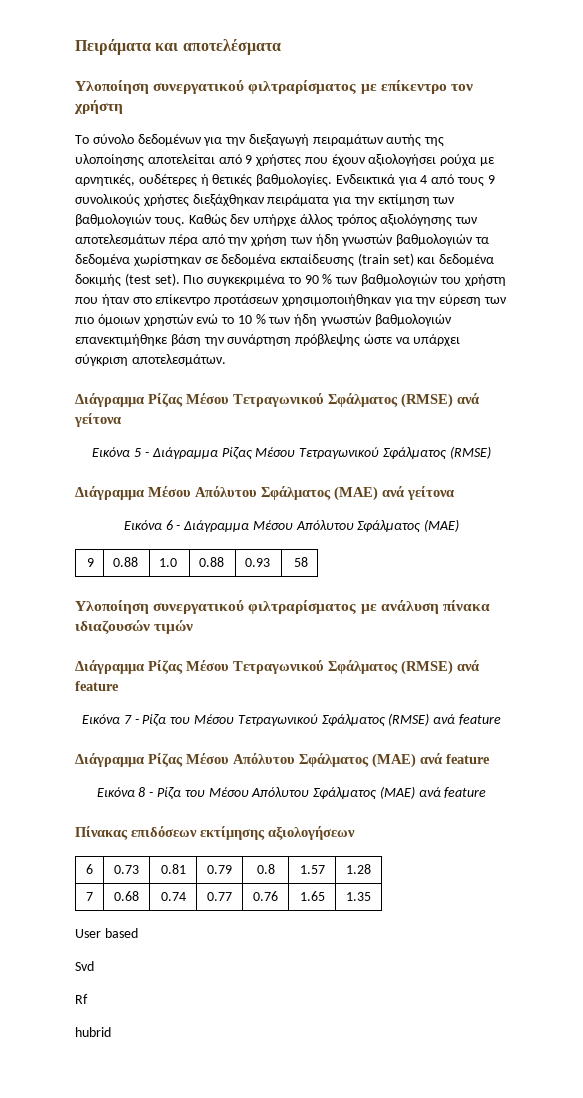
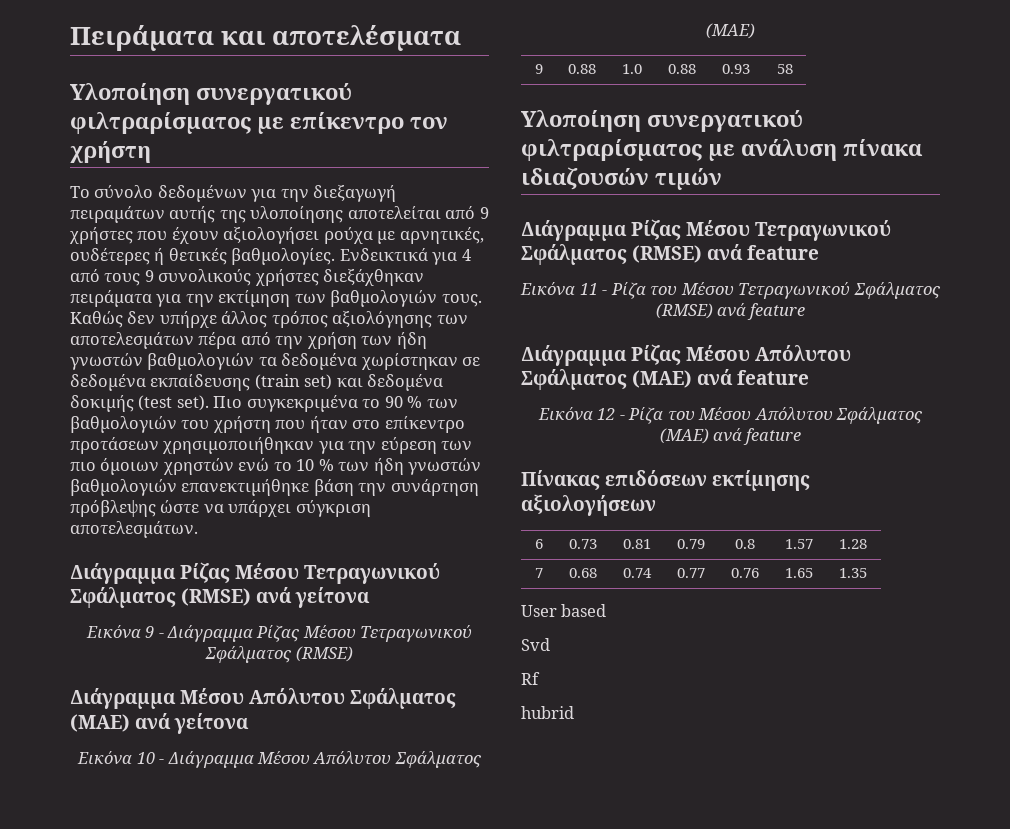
- Εικόνα 5 - Διάγραμμα Ρίζας Μέσου Τετραγωνικού Σφάλματος (RMSE)
+ Εικόνα 9 - Διάγραμμα Ρίζας Μέσου Τετραγωνικού Σφάλματος (RMSE)
- Εικόνα 6 - Διάγραμμα Μέσου Απόλυτου Σφάλματος (MAE)
+ Εικόνα 10 - Διάγραμμα Μέσου Απόλυτου Σφάλματος (MAE)
- Εικόνα 7 - Ρίζα του Μέσου Τετραγωνικού Σφάλματος (RMSE) ανά feature
+ Εικόνα 11 - Ρίζα του Μέσου Τετραγωνικού Σφάλματος (RMSE) ανά feature
- Εικόνα 8 - Ρίζα του Μέσου Απόλυτου Σφάλματος (MAE) ανά feature
+ Εικόνα 12 - Ρίζα του Μέσου Απόλυτου Σφάλματος (MAE) ανά feature

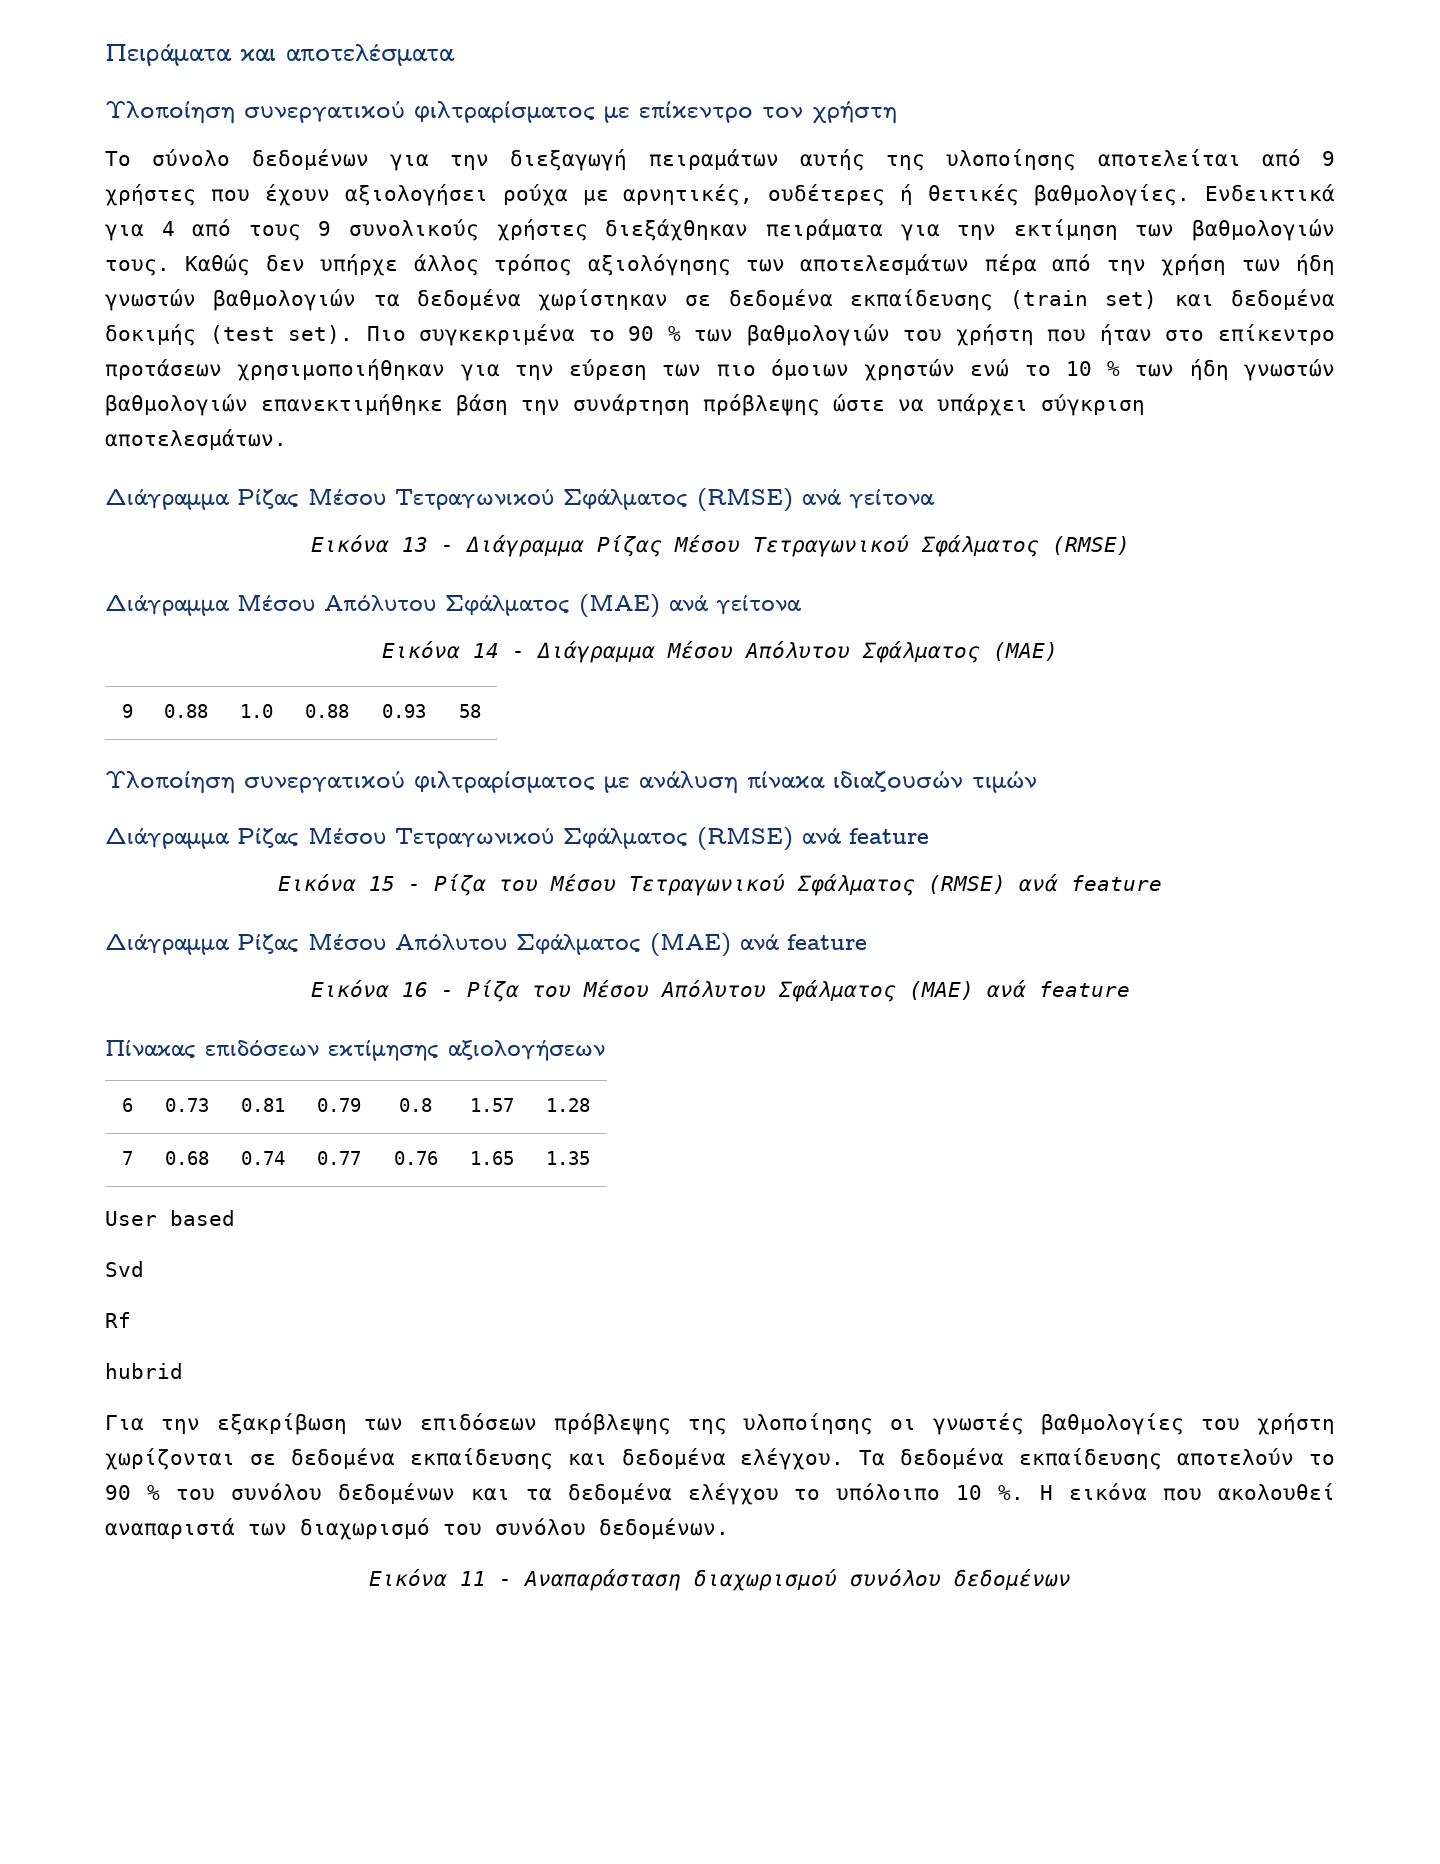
- Εικόνα 9 - Διάγραμμα Ρίζας Μέσου Τετραγωνικού Σφάλματος (RMSE)
+ Εικόνα 13 - Διάγραμμα Ρίζας Μέσου Τετραγωνικού Σφάλματος (RMSE)
- Εικόνα 10 - Διάγραμμα Μέσου Απόλυτου Σφάλματος (MAE)
+ Εικόνα 14 - Διάγραμμα Μέσου Απόλυτου Σφάλματος (MAE)
- Εικόνα 11 - Ρίζα του Μέσου Τετραγωνικού Σφάλματος (RMSE) ανά feature
+ Εικόνα 15 - Ρίζα του Μέσου Τετραγωνικού Σφάλματος (RMSE) ανά feature
- Εικόνα 12 - Ρίζα του Μέσου Απόλυτου Σφάλματος (MAE) ανά feature
+ Εικόνα 16 - Ρίζα του Μέσου Απόλυτου Σφάλματος (MAE) ανά feature
+ Για την εξακρίβωση των επιδόσεων πρόβλεψης της υλοποίησης οι γνωστές βαθμολογίες του χρήστη χωρίζονται σε δεδομένα εκπαίδευσης και δεδομένα ελέγχου. Τα δεδομένα εκπαίδευσης αποτελούν το 90 % του συνόλου δεδομένων και τα δεδομένα ελέγχου το υπόλοιπο 10 %. Η εικόνα που ακολουθεί αναπαριστά των διαχωρισμό του συνόλου δεδομένων.
+ Εικόνα 11 - Αναπαράσταση διαχωρισμού συνόλου δεδομένων

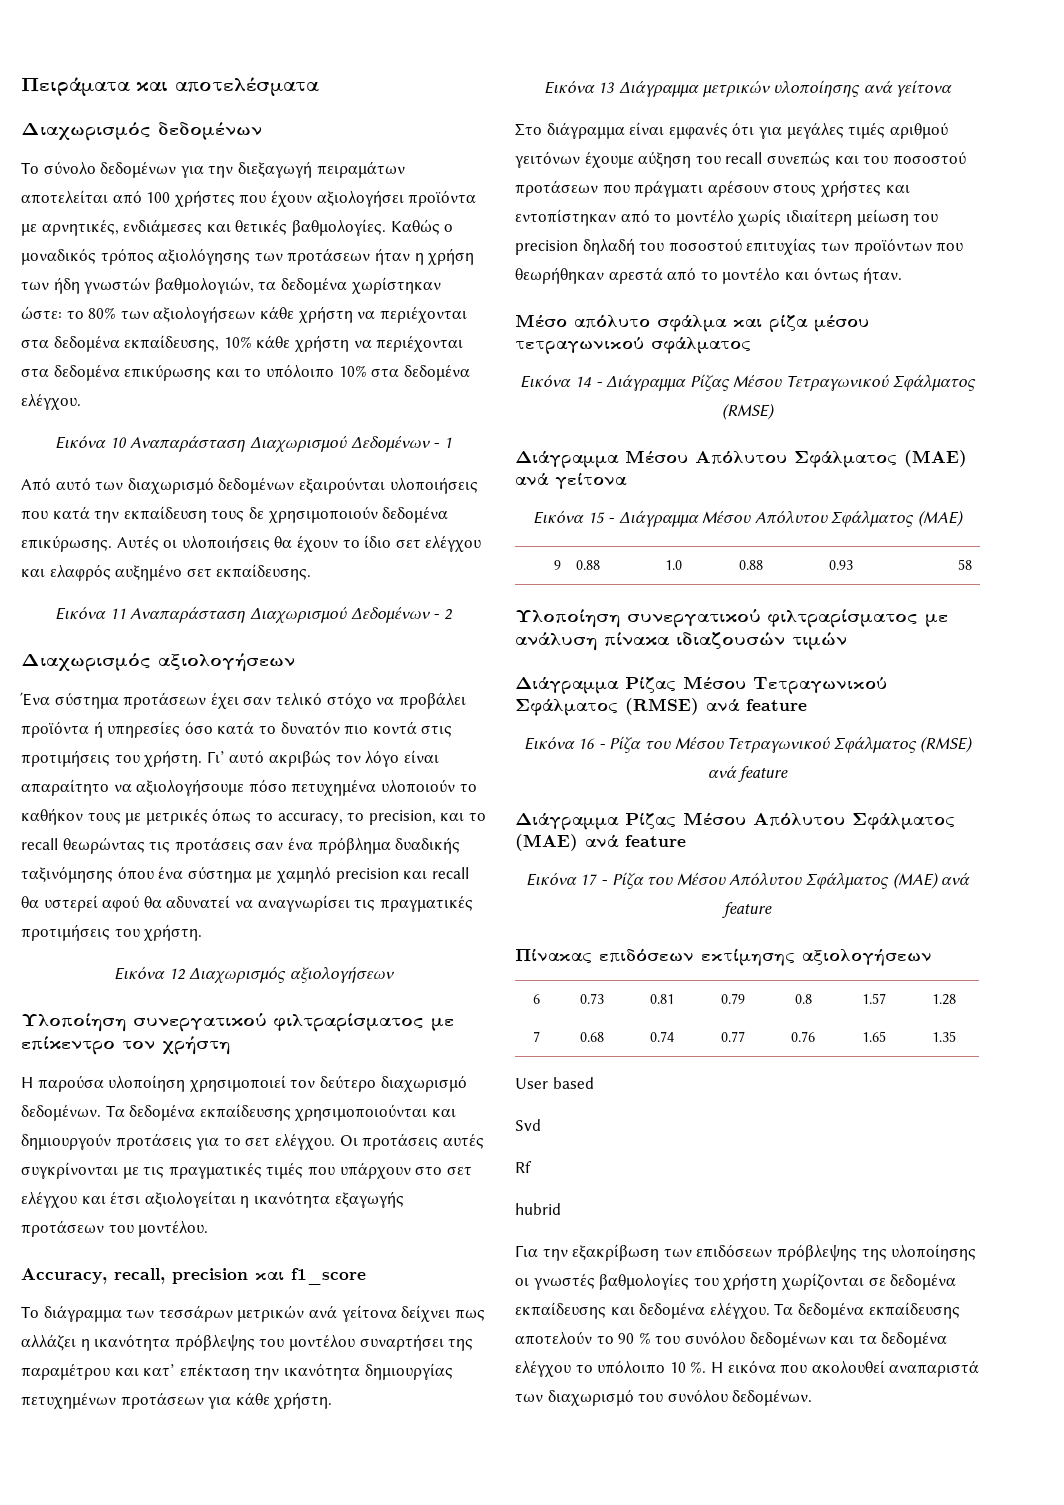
+ Διαχωρισμός δεδομένων
+ Το σύνολο δεδομένων για την διεξαγωγή πειραμάτων αποτελείται από 100 χρήστες που έχουν αξιολογήσει προϊόντα με αρνητικές, ενδιάμεσες και θετικές βαθμολογίες. Καθώς ο μοναδικός τρόπος αξιολόγησης των προτάσεων ήταν η χρήση των ήδη γνωστών βαθμολογιών, τα δεδομένα χωρίστηκαν ώστε: το 80% των αξιολογήσεων κάθε χρήστη να περιέχονται στα δεδομένα εκπαίδευσης, 10% κάθε χρήστη να περιέχονται στα δεδομένα επικύρωσης και το υπόλοιπο 10% στα δεδομένα ελέγχου.
+ Εικόνα 10 Αναπαράσταση Διαχωρισμού Δεδομένων - 1
+ Από αυτό των διαχωρισμό δεδομένων εξαιρούνται υλοποιήσεις που κατά την εκπαίδευση τους δε χρησιμοποιούν δεδομένα επικύρωσης. Αυτές οι υλοποιήσεις θα έχουν το ίδιο σετ ελέγχου και ελαφρός αυξημένο σετ εκπαίδευσης.
+ Εικόνα 11 Αναπαράσταση Διαχωρισμού Δεδομένων - 2
+ Διαχωρισμός αξιολογήσεων
+ Ένα σύστημα προτάσεων έχει σαν τελικό στόχο να προβάλει προϊόντα ή υπηρεσίες όσο κατά το δυνατόν πιο κοντά στις προτιμήσεις του χρήστη. Γι’ αυτό ακριβώς τον λόγο είναι απαραίτητο να αξιολογήσουμε πόσο πετυχημένα υλοποιούν το καθήκον τους με μετρικές όπως το accuracy, το precision, και το recall θεωρώντας τις προτάσεις σαν ένα πρόβλημα δυαδικής ταξινόμησης όπου ένα σύστημα με χαμηλό precision και recall θα υστερεί αφού θα αδυνατεί να αναγνωρίσει τις πραγματικές προτιμήσεις του χρήστη.
+ Εικόνα 12 Διαχωρισμός αξιολογήσεων
- Το σύνολο δεδομένων για την διεξαγωγή πειραμάτων αυτής της υλοποίησης αποτελείται από 9 χρήστες που έχουν αξιολογήσει ρούχα με αρνητικές, ουδέτερες ή θετικές βαθμολογίες. Ενδεικτικά για 4 από τους 9 συνολικούς χρήστες διεξάχθηκαν πειράματα για την εκτίμηση των βαθμολογιών τους. Καθώς δεν υπήρχε άλλος τρόπος αξιολόγησης των αποτελεσμάτων πέρα από την χρήση των ήδη γνωστών βαθμολογιών τα δεδομένα χωρίστηκαν σε δεδομένα εκπαίδευσης (train set) και δεδομένα δοκιμής (test set). Πιο συγκεκριμένα το 90 % των βαθμολογιών του χρήστη που ήταν στο επίκεντρο προτάσεων χρησιμοποιήθηκαν για την εύρεση των πιο όμοιων χρηστών ενώ το 10 % των ήδη γνωστών βαθμολογιών επανεκτιμήθηκε βάση την συνάρτηση πρόβλεψης ώστε να υπάρχει σύγκριση αποτελεσμάτων.
- Διάγραμμα Ρίζας Μέσου Τετραγωνικού Σφάλματος (RMSE) ανά γείτονα
- Εικόνα 13 - Διάγραμμα Ρίζας Μέσου Τετραγωνικού Σφάλματος (RMSE)
+ Η παρούσα υλοποίηση χρησιμοποιεί τον δεύτερο διαχωρισμό δεδομένων. Τα δεδομένα εκπαίδευσης χρησιμοποιούνται και δημιουργούν προτάσεις για το σετ ελέγχου. Οι προτάσεις αυτές συγκρίνονται με τις πραγματικές τιμές που υπάρχουν στο σετ ελέγχου και έτσι αξιολογείται η ικανότητα εξαγωγής προτάσεων του μοντέλου.
+ Accuracy, recall, precision και f1_score
+ Το διάγραμμα των τεσσάρων μετρικών ανά γείτονα δείχνει πως αλλάζει η ικανότητα πρόβλεψης του μοντέλου συναρτήσει της παραμέτρου και κατ’ επέκταση την ικανότητα δημιουργίας πετυχημένων προτάσεων για κάθε χρήστη.
+ Εικόνα 13 Διάγραμμα μετρικών υλοποίησης ανά γείτονα
+ Στο διάγραμμα είναι εμφανές ότι για μεγάλες τιμές αριθμού γειτόνων έχουμε αύξηση του recall συνεπώς και του ποσοστού προτάσεων που πράγματι αρέσουν στους χρήστες και εντοπίστηκαν από το μοντέλο χωρίς ιδιαίτερη μείωση του precision δηλαδή του ποσοστού επιτυχίας των προϊόντων που θεωρήθηκαν αρεστά από το μοντέλο και όντως ήταν.
+ Μέσο απόλυτο σφάλμα και ρίζα μέσου τετραγωνικού σφάλματος
+ Εικόνα 14 - Διάγραμμα Ρίζας Μέσου Τετραγωνικού Σφάλματος (RMSE)
- Εικόνα 14 - Διάγραμμα Μέσου Απόλυτου Σφάλματος (MAE)
+ Εικόνα 15 - Διάγραμμα Μέσου Απόλυτου Σφάλματος (MAE)
- Εικόνα 15 - Ρίζα του Μέσου Τετραγωνικού Σφάλματος (RMSE) ανά feature
+ Εικόνα 16 - Ρίζα του Μέσου Τετραγωνικού Σφάλματος (RMSE) ανά feature
- Εικόνα 16 - Ρίζα του Μέσου Απόλυτου Σφάλματος (MAE) ανά feature
+ Εικόνα 17 - Ρίζα του Μέσου Απόλυτου Σφάλματος (MAE) ανά feature
- Εικόνα 11 - Αναπαράσταση διαχωρισμού συνόλου δεδομένων

